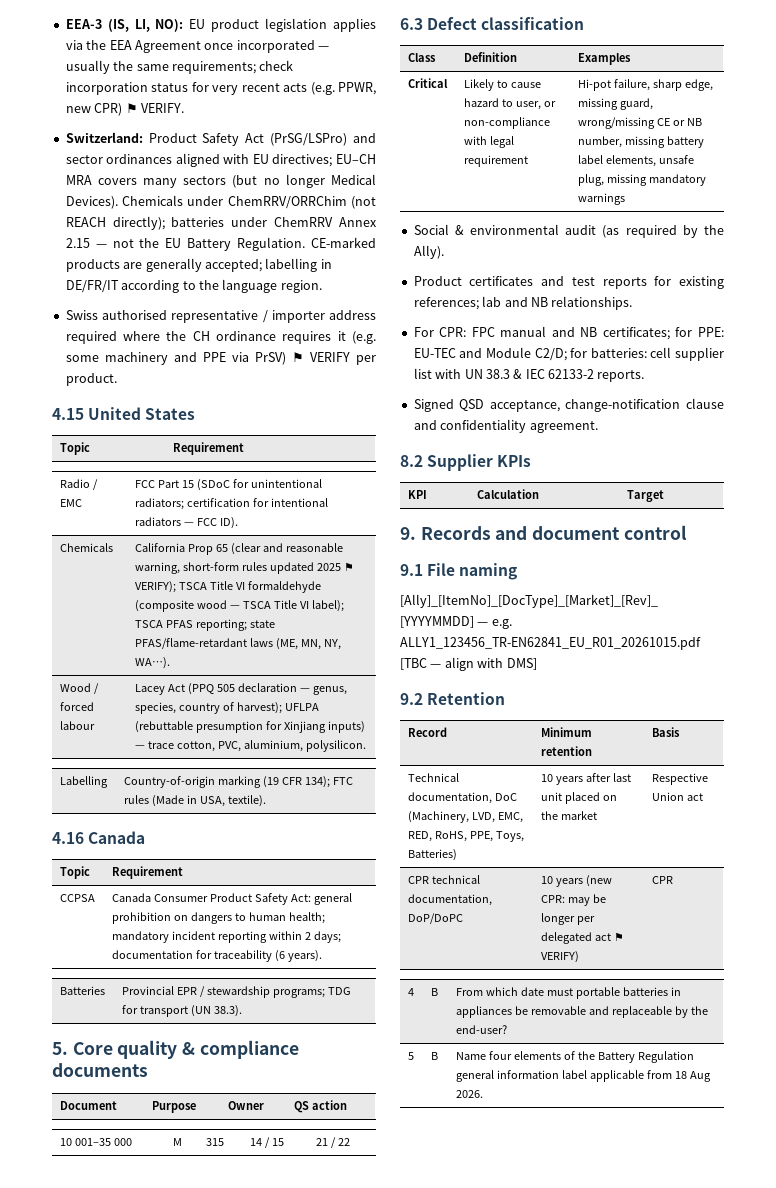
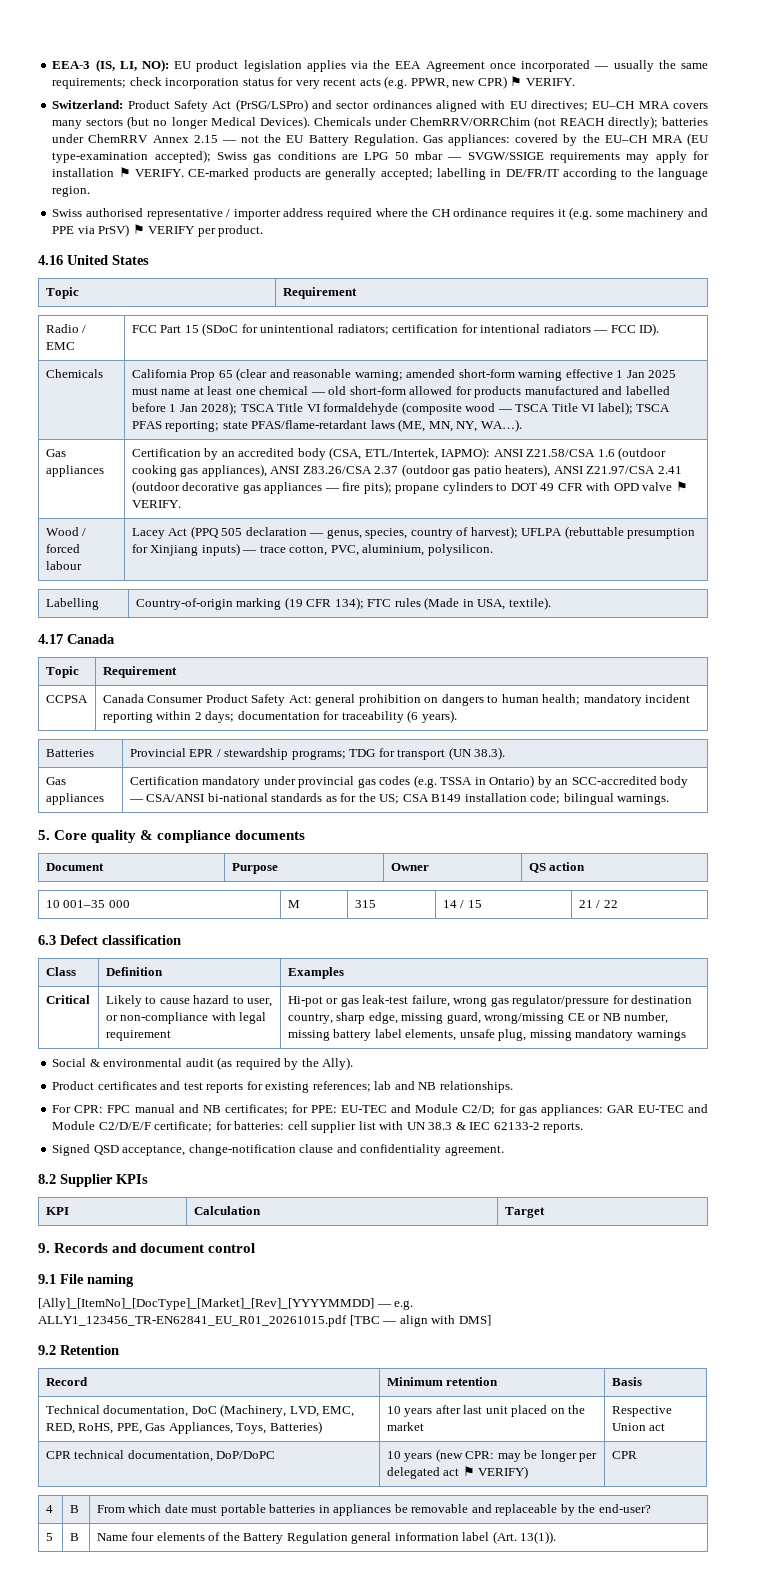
+ Gas appliances: covered by the EU–CH MRA (EU type-examination accepted); Swiss gas conditions are LPG 50 mbar — SVGW/SSIGE requirements may apply for installation ⚑ VERIFY.
- 4.15 United States
+ 4.16 United States
- California Prop 65 (clear and reasonable warning, short-form rules updated 2025 ⚑ VERIFY); TSCA Title VI formaldehyde (composite wood — TSCA Title VI label); TSCA PFAS reporting; state PFAS/flame-retardant laws (ME, MN, NY, WA…).
+ California Prop 65 (clear and reasonable warning; amended short-form warning effective 1 Jan 2025 must name at least one chemical — old short-form allowed for products manufactured and labelled before 1 Jan 2028); TSCA Title VI formaldehyde (composite wood — TSCA Title VI label); TSCA PFAS reporting; state PFAS/flame-retardant laws (ME, MN, NY, WA…).
+ Gas appliances | Certification by an accredited body (CSA, ETL/Intertek, IAPMO): ANSI Z21.58/CSA 1.6 (outdoor cooking gas appliances), ANSI Z83.26/CSA 2.37 (outdoor gas patio heaters), ANSI Z21.97/CSA 2.41 (outdoor decorative gas appliances — fire pits); propane cylinders to DOT 49 CFR with OPD valve ⚑ VERIFY.
- 4.16 Canada
+ 4.17 Canada
+ Gas appliances | Certification mandatory under provincial gas codes (e.g. TSSA in Ontario) by an SCC-accredited body — CSA/ANSI bi-national standards as for the US; CSA B149 installation code; bilingual warnings.
- Hi-pot failure, sharp edge, missing guard, wrong/missing CE or NB number, missing battery label elements, unsafe plug, missing mandatory warnings
+ Hi-pot or gas leak-test failure, wrong gas regulator/pressure for destination country, sharp edge, missing guard, wrong/missing CE or NB number, missing battery label elements, unsafe plug, missing mandatory warnings
- For CPR: FPC manual and NB certificates; for PPE: EU-TEC and Module C2/D; for batteries: cell supplier list with UN 38.3 & IEC 62133-2 reports.
+ For CPR: FPC manual and NB certificates; for PPE: EU-TEC and Module C2/D; for gas appliances: GAR EU-TEC and Module C2/D/E/F certificate; for batteries: cell supplier list with UN 38.3 & IEC 62133-2 reports.
- Technical documentation, DoC (Machinery, LVD, EMC, RED, RoHS, PPE, Toys, Batteries) | 10 years after last unit placed on the market | Respective Union act
+ Technical documentation, DoC (Machinery, LVD, EMC, RED, RoHS, PPE, Gas Appliances, Toys, Batteries) | 10 years after last unit placed on the market | Respective Union act
- 5 | B | Name four elements of the Battery Regulation general information label applicable from 18 Aug 2026.
+ 5 | B | Name four elements of the Battery Regulation general information label (Art. 13(1)).

